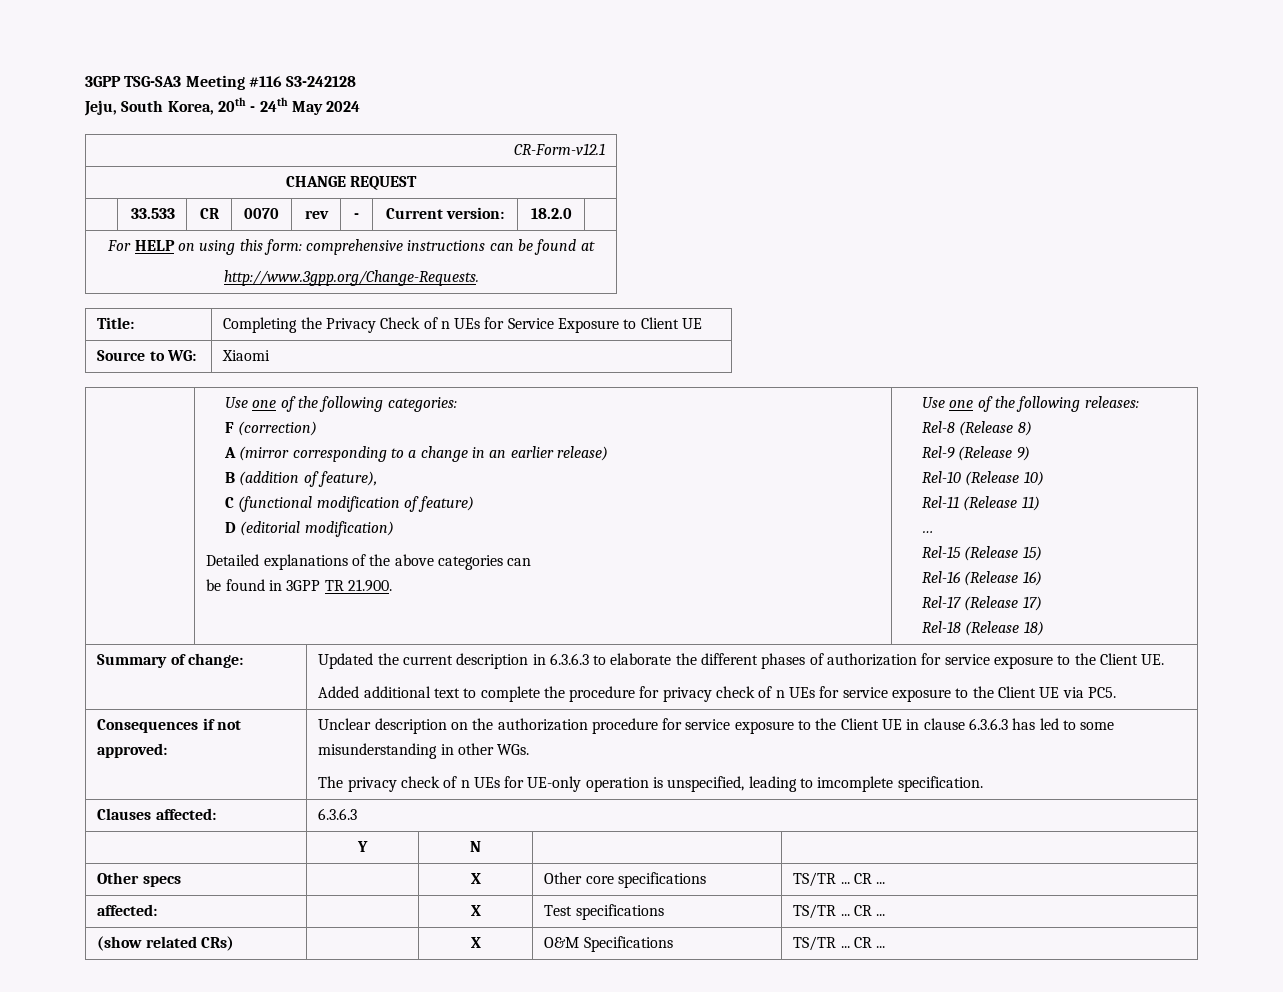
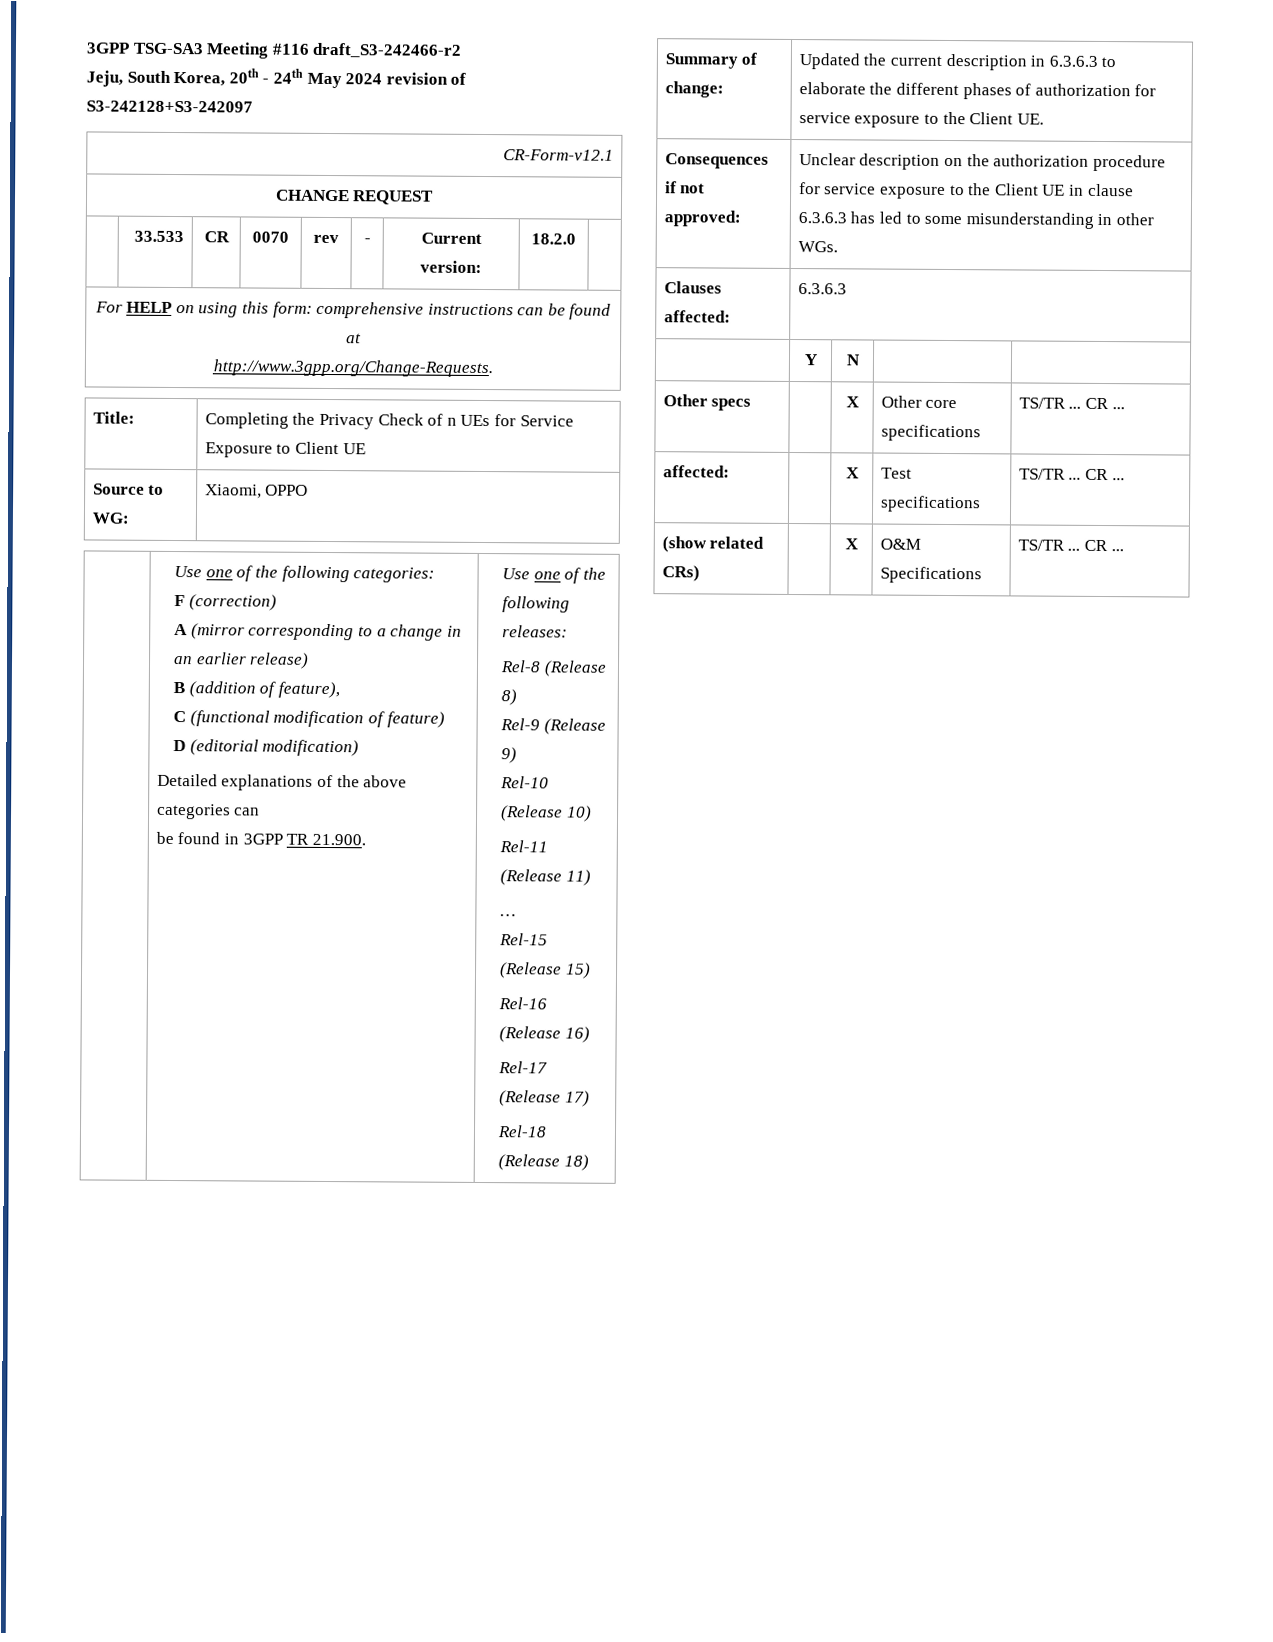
- 3GPP TSG-SA3 Meeting #116 S3-242128
+ 3GPP TSG-SA3 Meeting #116 draft_S3-242466-r2
- Jeju, South Korea, 20th - 24th May 2024
+ Jeju, South Korea, 20th - 24th May 2024 revision of S3-242128+S3-242097
- Source to WG: | Xiaomi
+ Source to WG: | Xiaomi, OPPO
- Added additional text to complete the procedure for privacy check of n UEs for service exposure to the Client UE via PC5.
- The privacy check of n UEs for UE-only operation is unspecified, leading to imcomplete specification.

